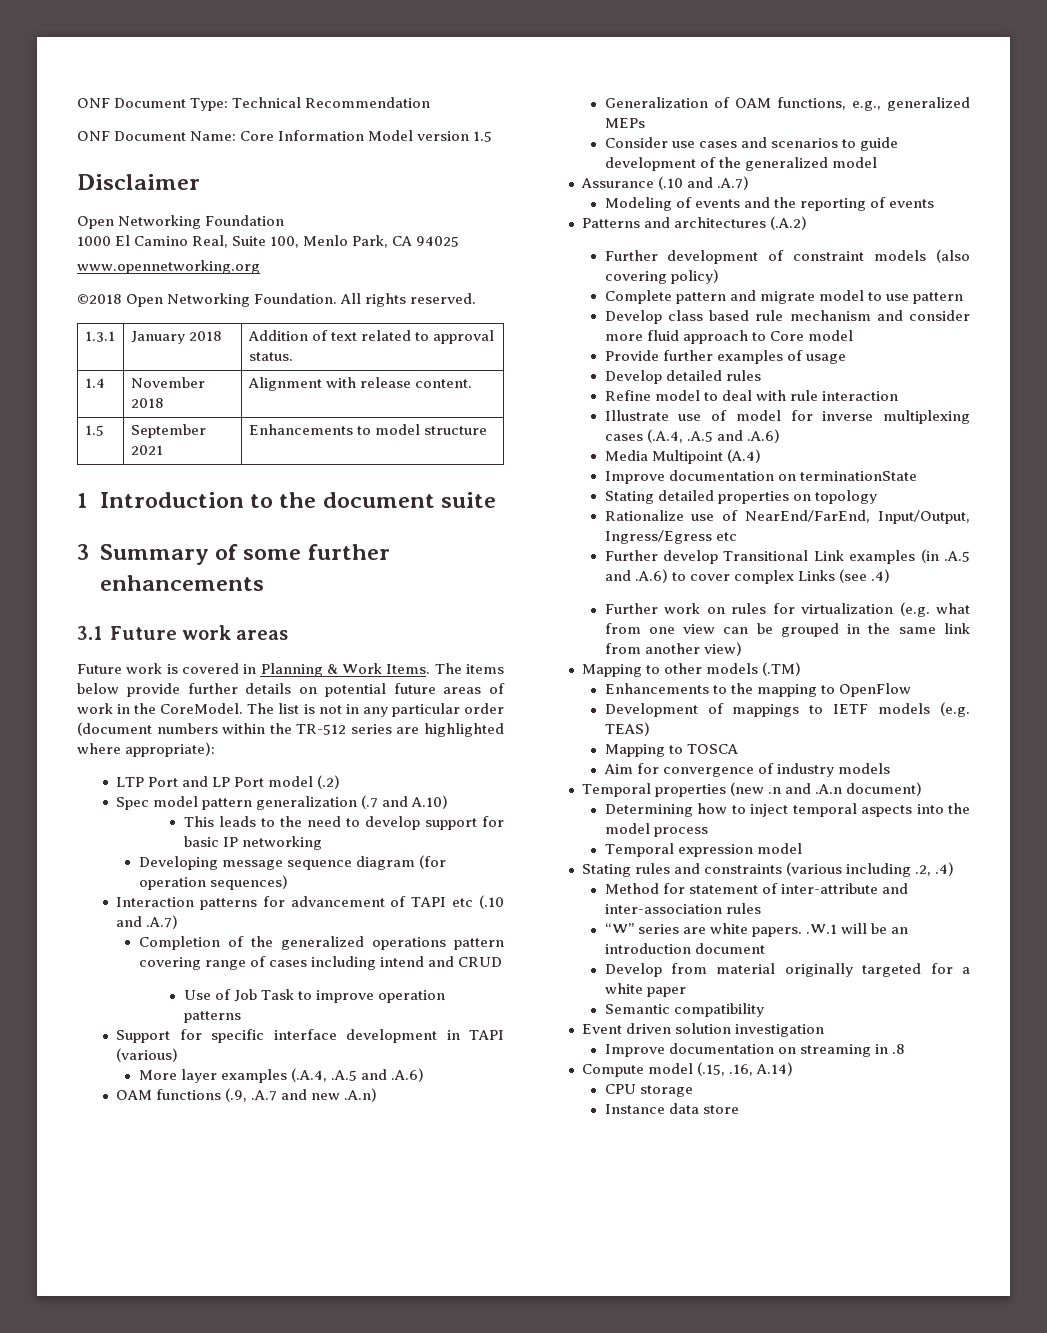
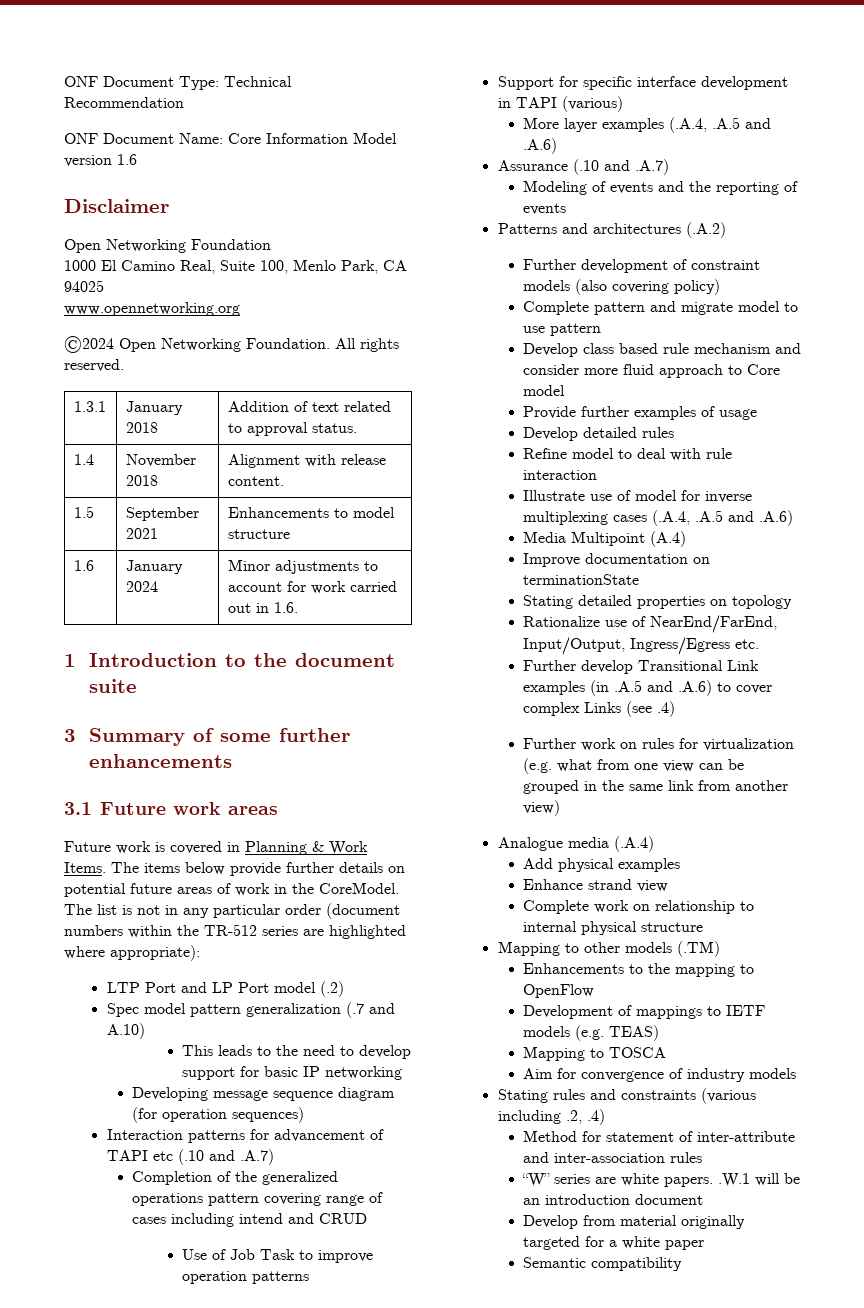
- ONF Document Name: Core Information Model version 1.5
+ ONF Document Name: Core Information Model version 1.6
- ©2018 Open Networking Foundation.
+ ©2024 Open Networking Foundation.
+ 1.6 | January 2024 | Minor adjustments to account for work carried out in 1.6.
- OAM functions (.9, .A.7 and new .A.n)
- Generalization of OAM functions, e.g., generalized MEPs
- Consider use cases and scenarios to guide development of the generalized model
- Rationalize use of NearEnd/FarEnd, Input/Output, Ingress/Egress etc
+ Rationalize use of NearEnd/FarEnd, Input/Output, Ingress/Egress etc.
+ Analogue media (.A.4)
+ Add physical examples
+ Enhance strand view
+ Complete work on relationship to internal physical structure
- Temporal properties (new .n and .A.n document)
- Determining how to inject temporal aspects into the model process
- Temporal expression model
- Event driven solution investigation
- Improve documentation on streaming in .8
- Compute model (.15, .16, A.14)
- CPU storage
- Instance data store

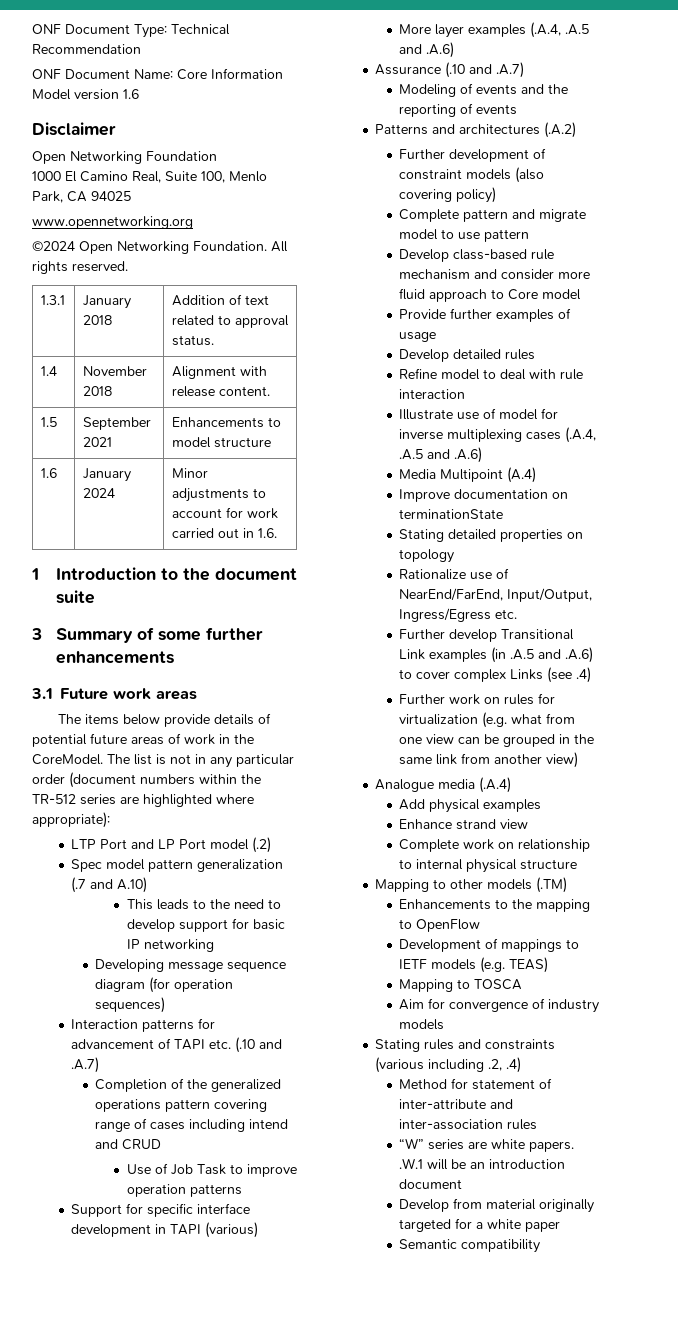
- Future work is covered in Planning & Work Items. The items below provide further details on potential future areas of work in the CoreModel.
+ The items below provide details of potential future areas of work in the CoreModel.
- Interaction patterns for advancement of TAPI etc (.10 and .A.7)
+ Interaction patterns for advancement of TAPI etc. (.10 and .A.7)
- Develop class based rule mechanism and consider more fluid approach to Core model
+ Develop class-based rule mechanism and consider more fluid approach to Core model

